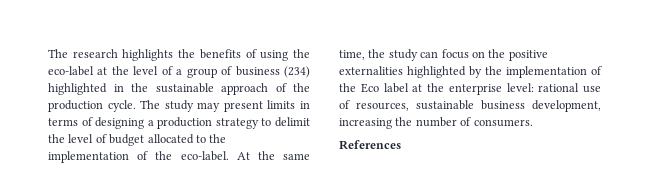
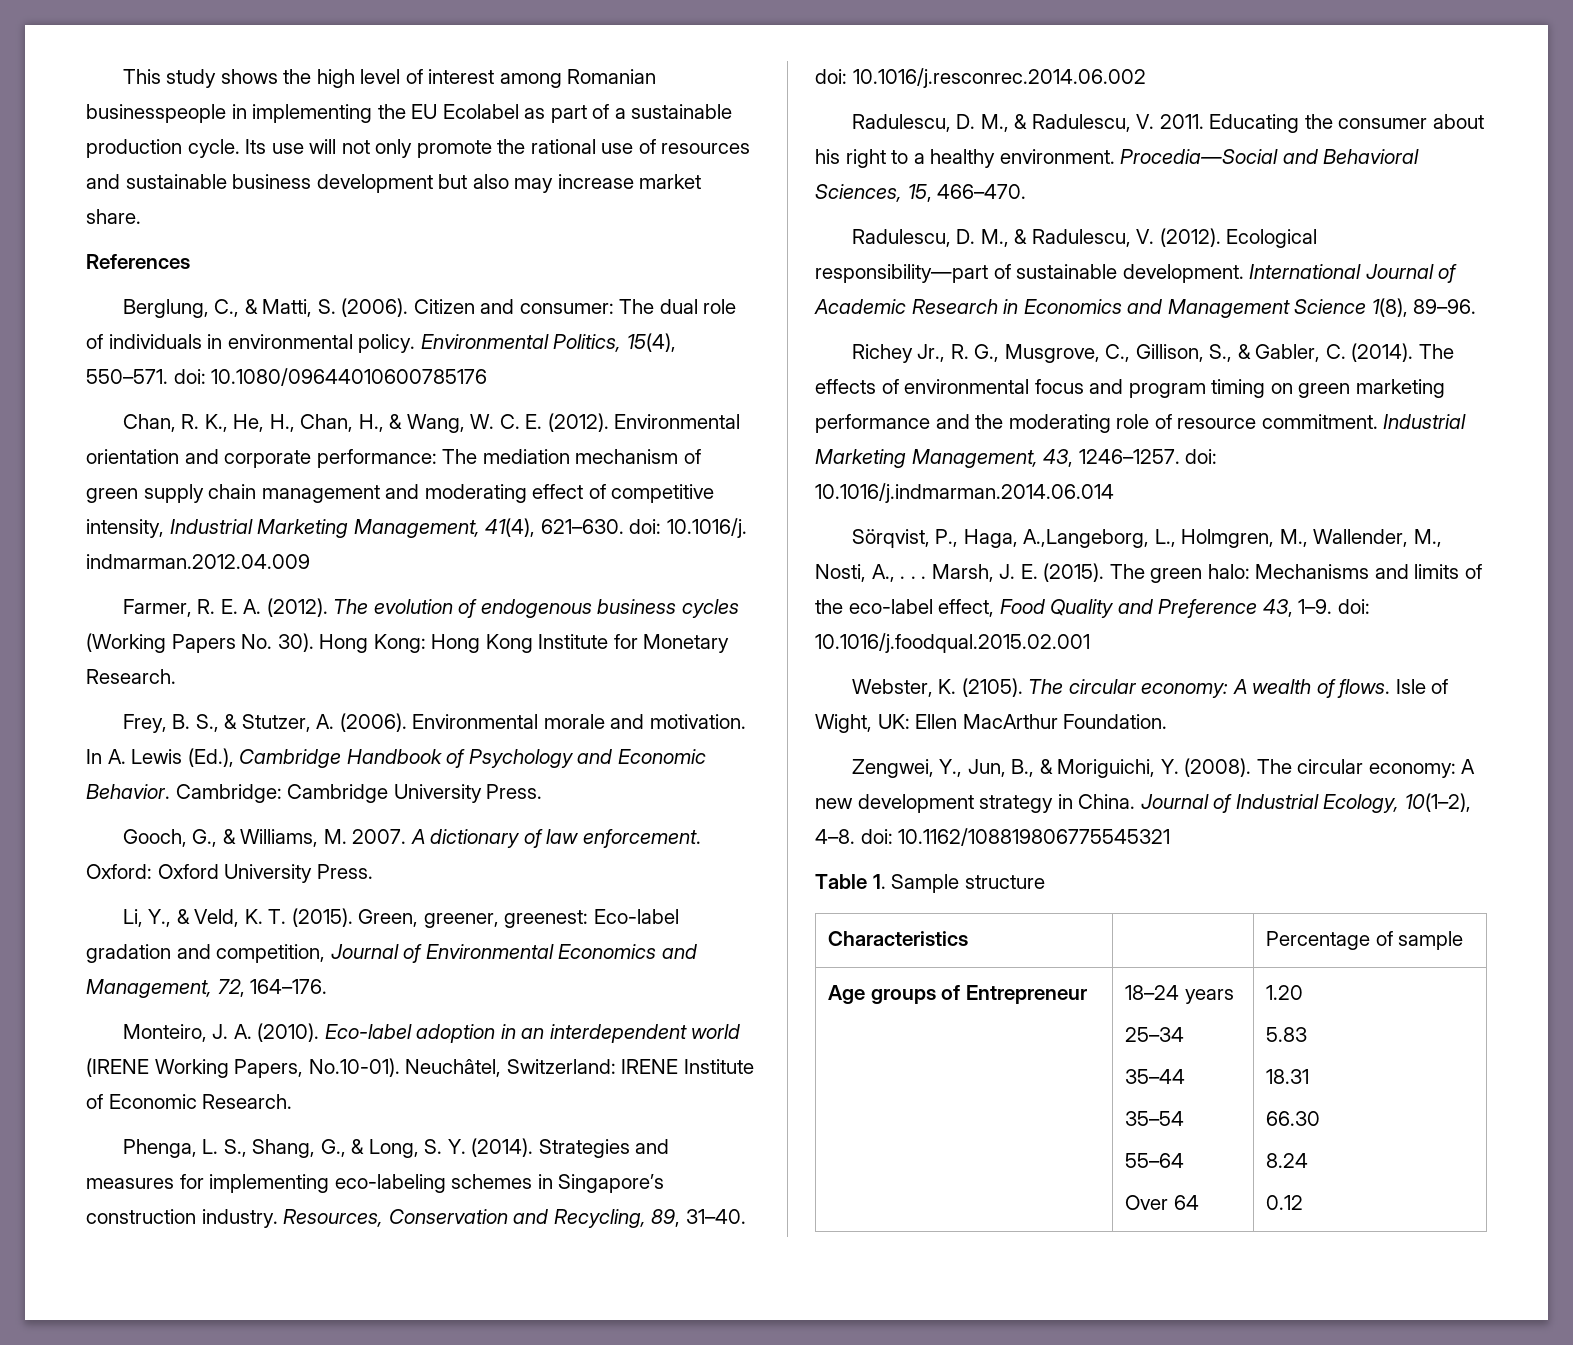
- The research highlights the benefits of using the eco-label at the level of a group of business (234) highlighted in the sustainable approach of the production cycle. The study may present limits in terms of designing a production strategy to delimit the level of budget allocated to the implementation of the eco-label. At the same time, the study can focus on the positive externalities highlighted by the implementation of the Eco label at the enterprise level: rational use of resources, sustainable business development, increasing the number of consumers.
+ This study shows the high level of interest among Romanian businesspeople in implementing the EU Ecolabel as part of a sustainable production cycle. Its use will not only promote the rational use of resources and sustainable business development but also may increase market share.
  References
+ Berglung, C., & Matti, S. (2006). Citizen and consumer: The dual role of individuals in environmental policy. Environmental Politics, 15(4), 550–571. doi: 10.1080/09644010600785176
+ Chan, R. K., He, H., Chan, H., & Wang, W. C. E. (2012). Environmental orientation and corporate performance: The mediation mechanism of green supply chain management and moderating effect of competitive intensity, Industrial Marketing Management, 41(4), 621–630. doi: 10.1016/j. indmarman.2012.04.009
+ Farmer, R. E. A. (2012). The evolution of endogenous business cycles (Working Papers No. 30). Hong Kong: Hong Kong Institute for Monetary Research.
+ Frey, B. S., & Stutzer, A. (2006). Environmental morale and motivation. In A. Lewis (Ed.), Cambridge Handbook of Psychology and Economic Behavior. Cambridge: Cambridge University Press.
+ Gooch, G., & Williams, M. 2007. A dictionary of law enforcement. Oxford: Oxford University Press.
+ Li, Y., & Veld, K. T. (2015). Green, greener, greenest: Eco-label gradation and competition, Journal of Environmental Economics and Management, 72, 164–176.
+ Monteiro, J. A. (2010). Eco-label adoption in an interdependent world (IRENE Working Papers, No.10-01). Neuchâtel, Switzerland: IRENE Institute of Economic Research.
+ Phenga, L. S., Shang, G., & Long, S. Y. (2014). Strategies and measures for implementing eco-labeling schemes in Singapore’s construction industry. Resources, Conservation and Recycling, 89, 31–40. doi: 10.1016/j.resconrec.2014.06.002
+ Radulescu, D. M., & Radulescu, V. 2011. Educating the consumer about his right to a healthy environment. Procedia—Social and Behavioral Sciences, 15, 466–470.
+ Radulescu, D. M., & Radulescu, V. (2012). Ecological responsibility—part of sustainable development. International Journal of Academic Research in Economics and Management Science 1(8), 89–96.
+ Richey Jr., R. G., Musgrove, C., Gillison, S., & Gabler, C. (2014). The effects of environmental focus and program timing on green marketing performance and the moderating role of resource commitment. Industrial Marketing Management, 43, 1246–1257. doi: 10.1016/j.indmarman.2014.06.014
+ Sörqvist, P., Haga, A.,Langeborg, L., Holmgren, M., Wallender, M., Nosti, A., . . . Marsh, J. E. (2015). The green halo: Mechanisms and limits of the eco-label effect, Food Quality and Preference 43, 1–9. doi: 10.1016/j.foodqual.2015.02.001
+ Webster, K. (2105). The circular economy: A wealth of flows. Isle of Wight, UK: Ellen MacArthur Foundation.
+ Zengwei, Y., Jun, B., & Moriguichi, Y. (2008). The circular economy: A new development strategy in China. Journal of Industrial Ecology, 10(1–2), 4–8. doi: 10.1162/108819806775545321
+ Table 1. Sample structure
+ Characteristics | | Percentage of sample
+ Age groups of Entrepreneur | 18–24 years
+ 25–34
+ 35–44
+ 35–54
+ 55–64
+ Over 64 | 1.20
+ 5.83
+ 18.31
+ 66.30
+ 8.24
+ 0.12

